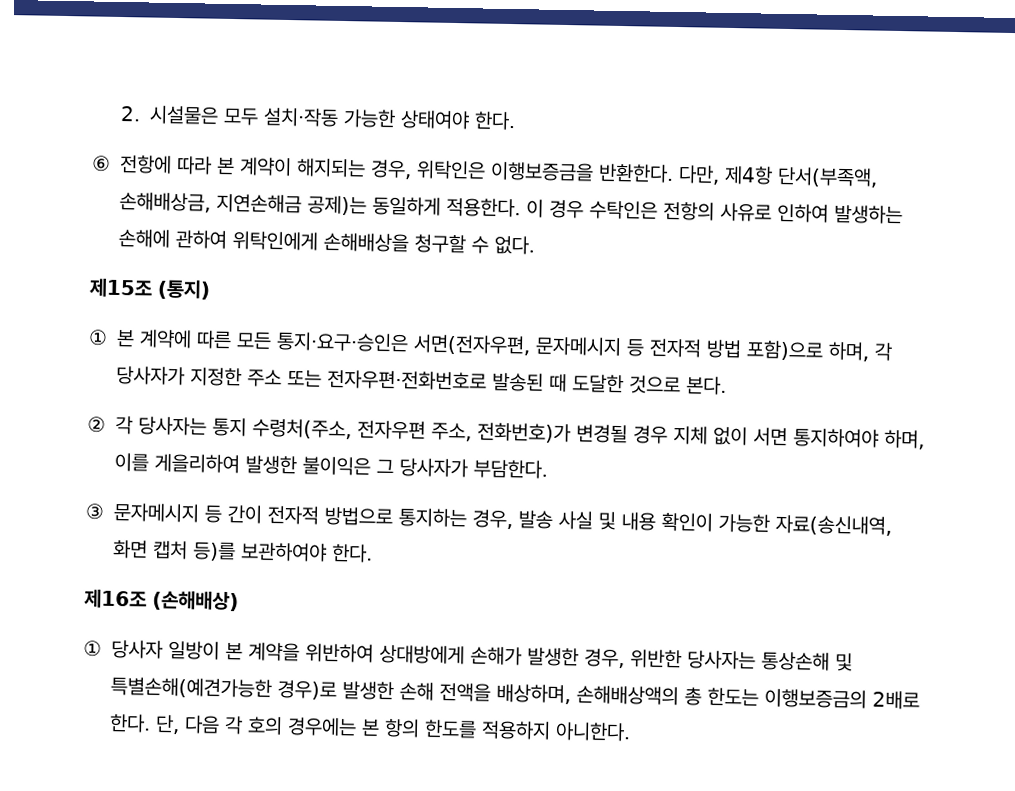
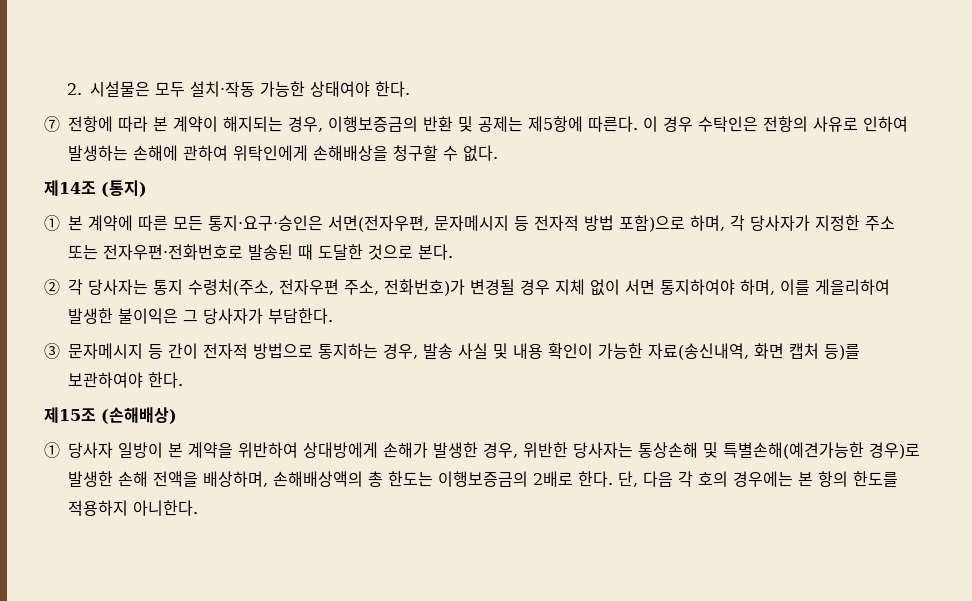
- ⑥ 전항에 따라 본 계약이 해지되는 경우, 위탁인은 이행보증금을 반환한다. 다만, 제4항 단서(부족액, 손해배상금, 지연손해금 공제)는 동일하게 적용한다.
+ ⑦ 전항에 따라 본 계약이 해지되는 경우, 이행보증금의 반환 및 공제는 제5항에 따른다.
- 제15조 (통지)
+ 제14조 (통지)
- 제16조 (손해배상)
+ 제15조 (손해배상)

